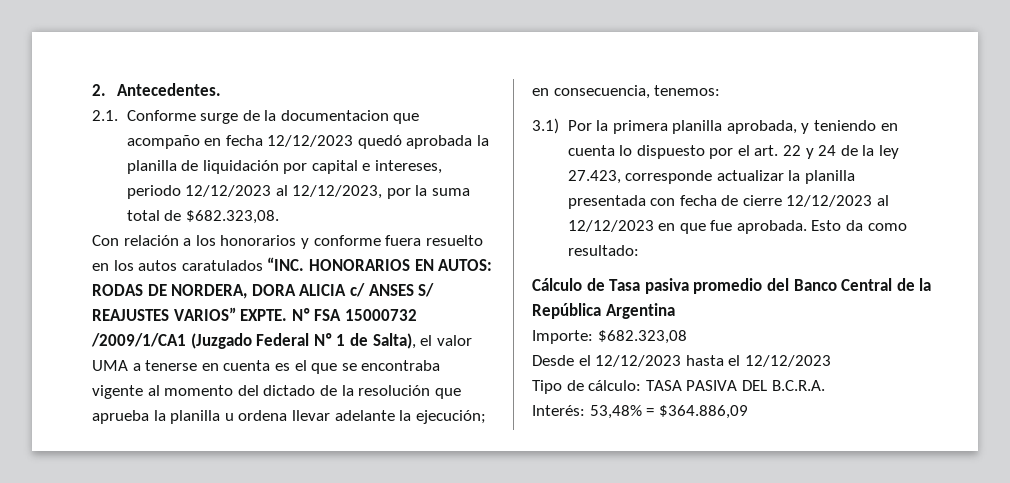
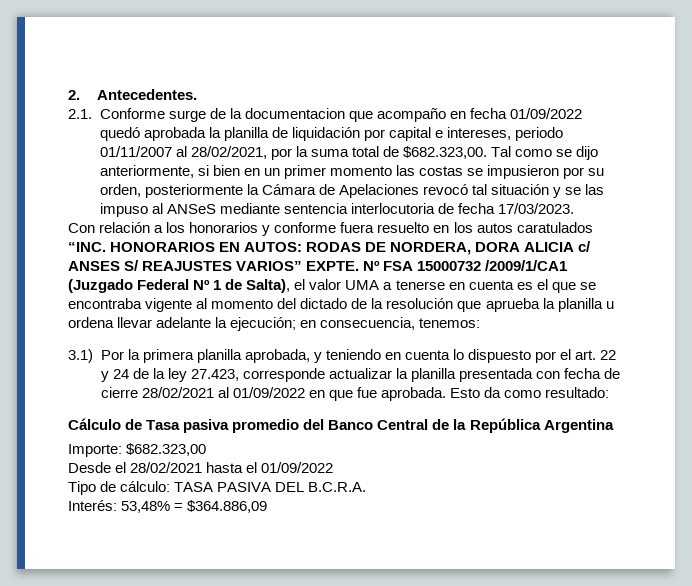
- 2.1. Conforme surge de la documentacion que acompaño en fecha 12/12/2023 quedó aprobada la planilla de liquidación por capital e intereses, periodo 12/12/2023 al 12/12/2023, por la suma total de $682.323,08.
+ 2.1. Conforme surge de la documentacion que acompaño en fecha 01/09/2022 quedó aprobada la planilla de liquidación por capital e intereses, periodo 01/11/2007 al 28/02/2021, por la suma total de $682.323,00. Tal como se dijo anteriormente, si bien en un primer momento las costas se impusieron por su orden, posteriormente la Cámara de Apelaciones revocó tal situación y se las impuso al ANSeS mediante sentencia interlocutoria de fecha 17/03/2023.
- 3.1) Por la primera planilla aprobada, y teniendo en cuenta lo dispuesto por el art. 22 y 24 de la ley 27.423, corresponde actualizar la planilla presentada con fecha de cierre 12/12/2023 al 12/12/2023 en que fue aprobada.
+ 3.1) Por la primera planilla aprobada, y teniendo en cuenta lo dispuesto por el art. 22 y 24 de la ley 27.423, corresponde actualizar la planilla presentada con fecha de cierre 28/02/2021 al 01/09/2022 en que fue aprobada.
- Importe: $682.323,08
+ Importe: $682.323,00
- Desde el 12/12/2023 hasta el 12/12/2023
+ Desde el 28/02/2021 hasta el 01/09/2022

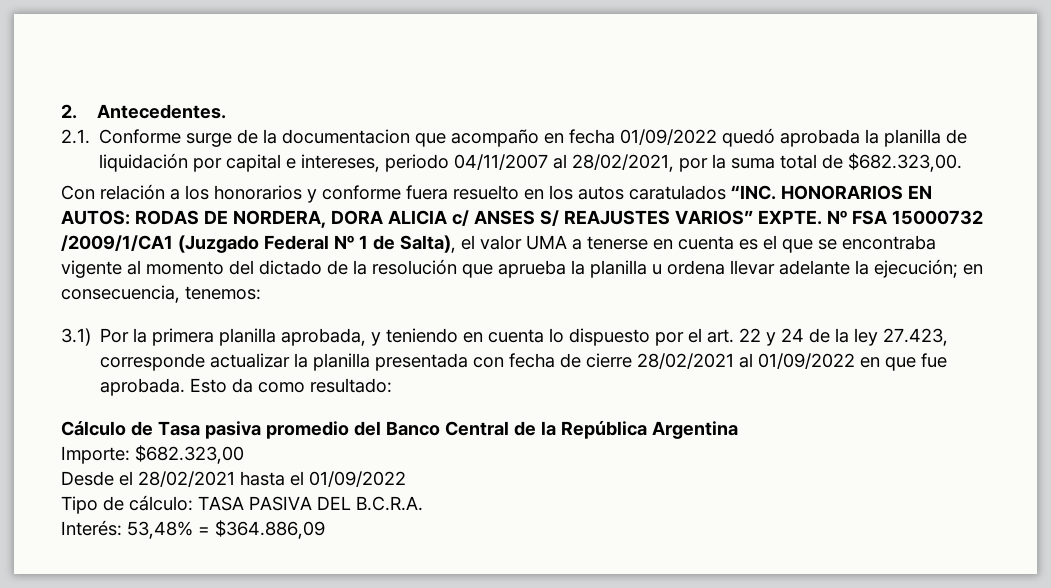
- 2.1. Conforme surge de la documentacion que acompaño en fecha 01/09/2022 quedó aprobada la planilla de liquidación por capital e intereses, periodo 01/11/2007 al 28/02/2021, por la suma total de $682.323,00. Tal como se dijo anteriormente, si bien en un primer momento las costas se impusieron por su orden, posteriormente la Cámara de Apelaciones revocó tal situación y se las impuso al ANSeS mediante sentencia interlocutoria de fecha 17/03/2023.
+ 2.1. Conforme surge de la documentacion que acompaño en fecha 01/09/2022 quedó aprobada la planilla de liquidación por capital e intereses, periodo 04/11/2007 al 28/02/2021, por la suma total de $682.323,00.

